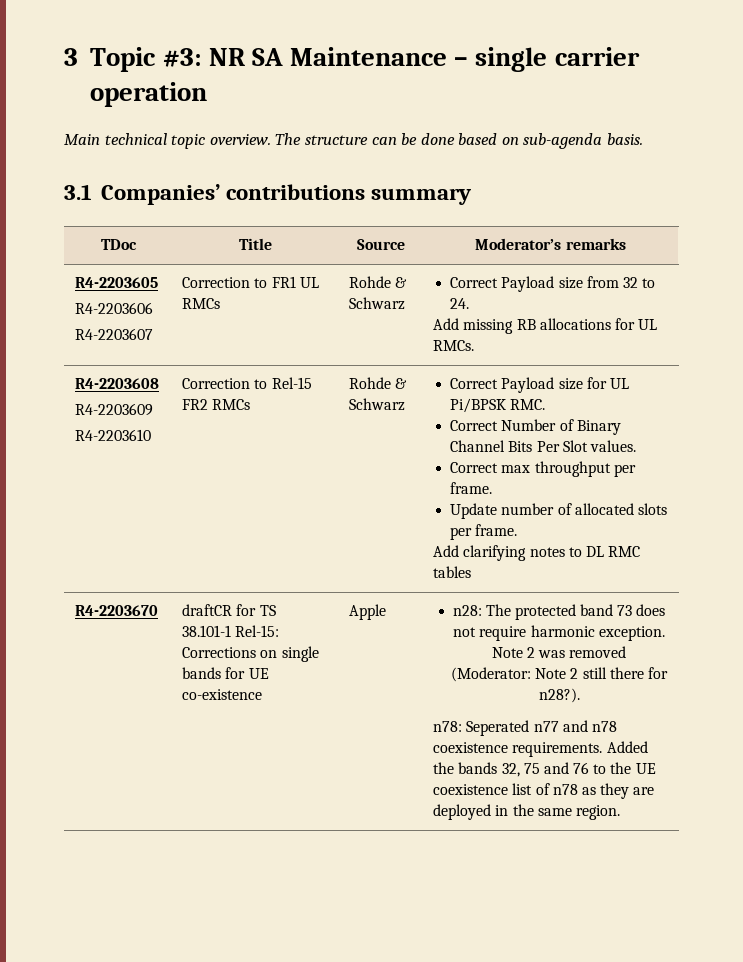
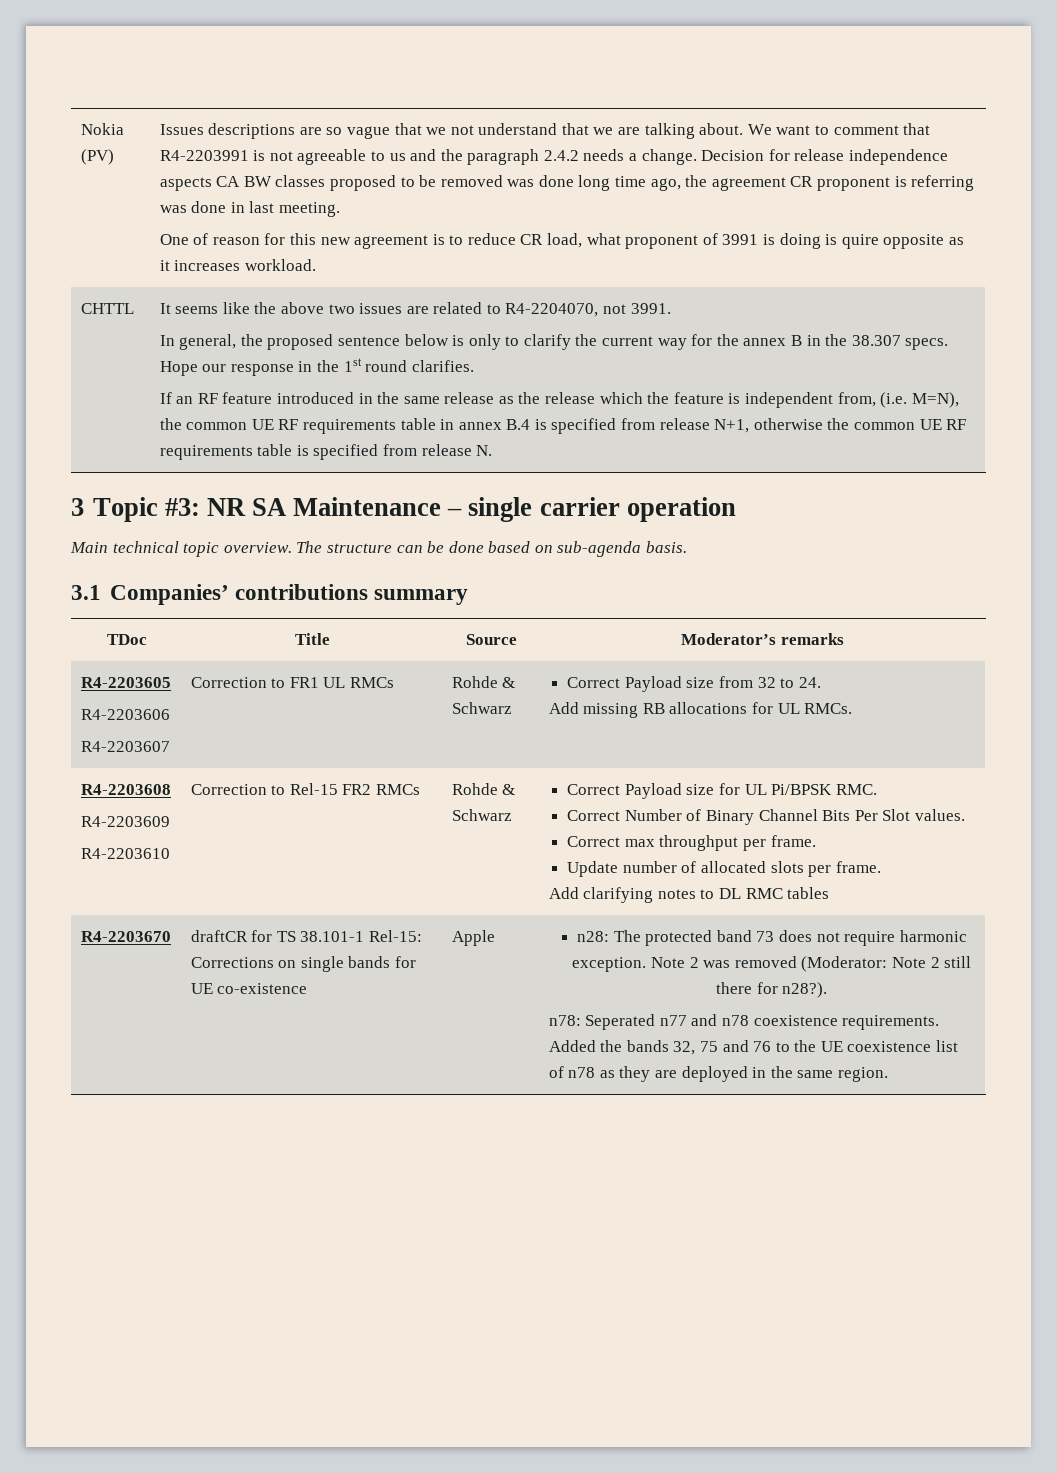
+ Nokia (PV) | Issues descriptions are so vague that we not understand that we are talking about. We want to comment that R4-2203991 is not agreeable to us and the paragraph 2.4.2 needs a change. Decision for release independence aspects CA BW classes proposed to be removed was done long time ago, the agreement CR proponent is referring was done in last meeting.
+ One of reason for this new agreement is to reduce CR load, what proponent of 3991 is doing is quire opposite as it increases workload.
+ CHTTL | It seems like the above two issues are related to R4-2204070, not 3991.
+ In general, the proposed sentence below is only to clarify the current way for the annex B in the 38.307 specs. Hope our response in the 1st round clarifies.
+ If an RF feature introduced in the same release as the release which the feature is independent from, (i.e. M=N), the common UE RF requirements table in annex B.4 is specified from release N+1, otherwise the common UE RF requirements table is specified from release N.

